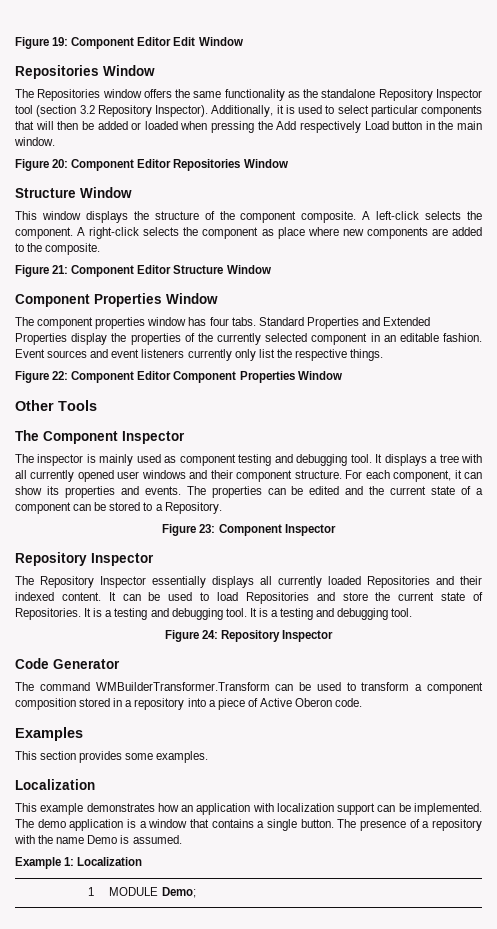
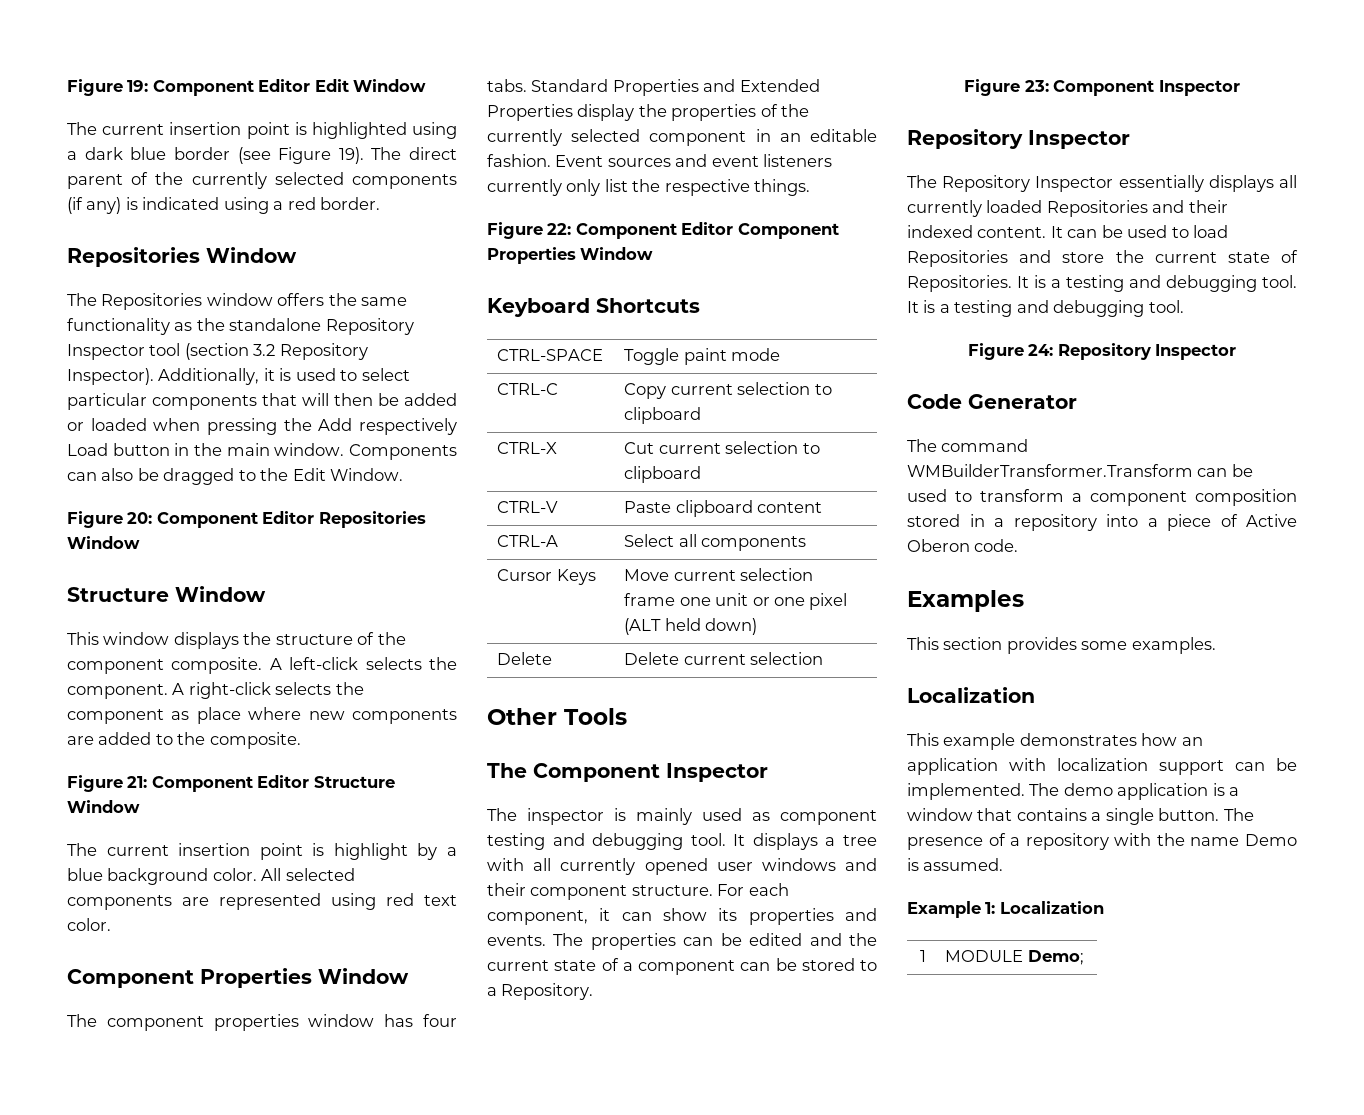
+ The current insertion point is highlighted using a dark blue border (see Figure 19). The direct parent of the currently selected components (if any) is indicated using a red border.
+ Components can also be dragged to the Edit Window.
+ The current insertion point is highlight by a blue background color. All selected components are represented using red text color.
+ Keyboard Shortcuts
+ CTRL-SPACE | Toggle paint mode
+ CTRL-C | Copy current selection to clipboard
+ CTRL-X | Cut current selection to clipboard
+ CTRL-V | Paste clipboard content
+ CTRL-A | Select all components
+ Cursor Keys | Move current selection frame one unit or one pixel (ALT held down)
+ Delete | Delete current selection

